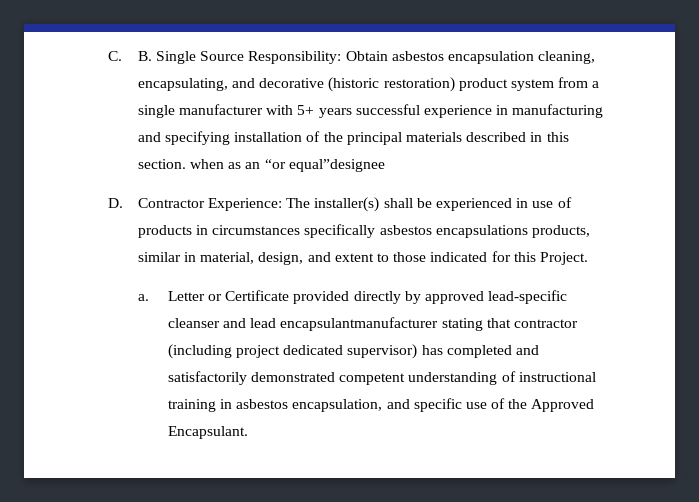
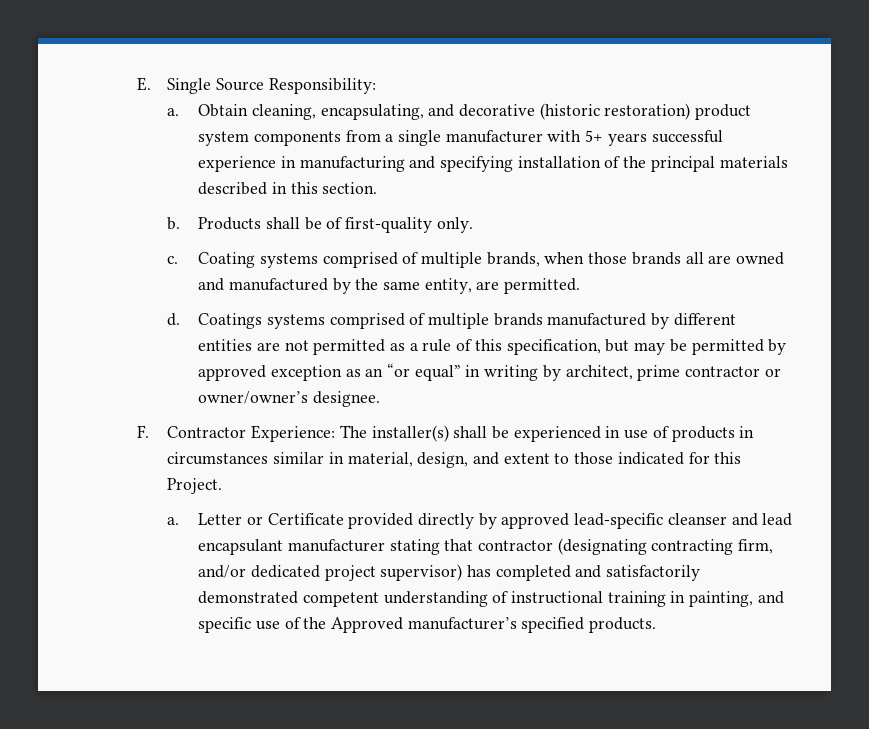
- C. B. Single Source Responsibility: Obtain asbestos encapsulation cleaning, encapsulating, and decorative (historic restoration) product system from a single manufacturer with 5+ years successful experience in manufacturing and specifying installation of the principal materials described in this section. when as an “or equal”designee
- D. Contractor Experience: The installer(s) shall be experienced in use of products in circumstances specifically asbestos encapsulations products, similar in material, design, and extent to those indicated for this Project.
+ E. Single Source Responsibility:
+ a. Obtain cleaning, encapsulating, and decorative (historic restoration) product system components from a single manufacturer with 5+ years successful experience in manufacturing and specifying installation of the principal materials described in this section.
+ b. Products shall be of first-quality only.
+ c. Coating systems comprised of multiple brands, when those brands all are owned and manufactured by the same entity, are permitted.
+ d. Coatings systems comprised of multiple brands manufactured by different entities are not permitted as a rule of this specification, but may be permitted by approved exception as an “or equal” in writing by architect, prime contractor or owner/owner’s designee.
+ F. Contractor Experience: The installer(s) shall be experienced in use of products in circumstances similar in material, design, and extent to those indicated for this Project.
- Letter or Certificate provided directly by approved lead-specific cleanser and lead encapsulantmanufacturer stating that contractor (including project dedicated supervisor) has completed and satisfactorily demonstrated competent understanding of instructional training in asbestos encapsulation, and specific use of the Approved Encapsulant.
+ Letter or Certificate provided directly by approved lead-specific cleanser and lead encapsulant manufacturer stating that contractor (designating contracting firm, and/or dedicated project supervisor) has completed and satisfactorily demonstrated competent understanding of instructional training in painting, and specific use of the Approved manufacturer’s specified products.

